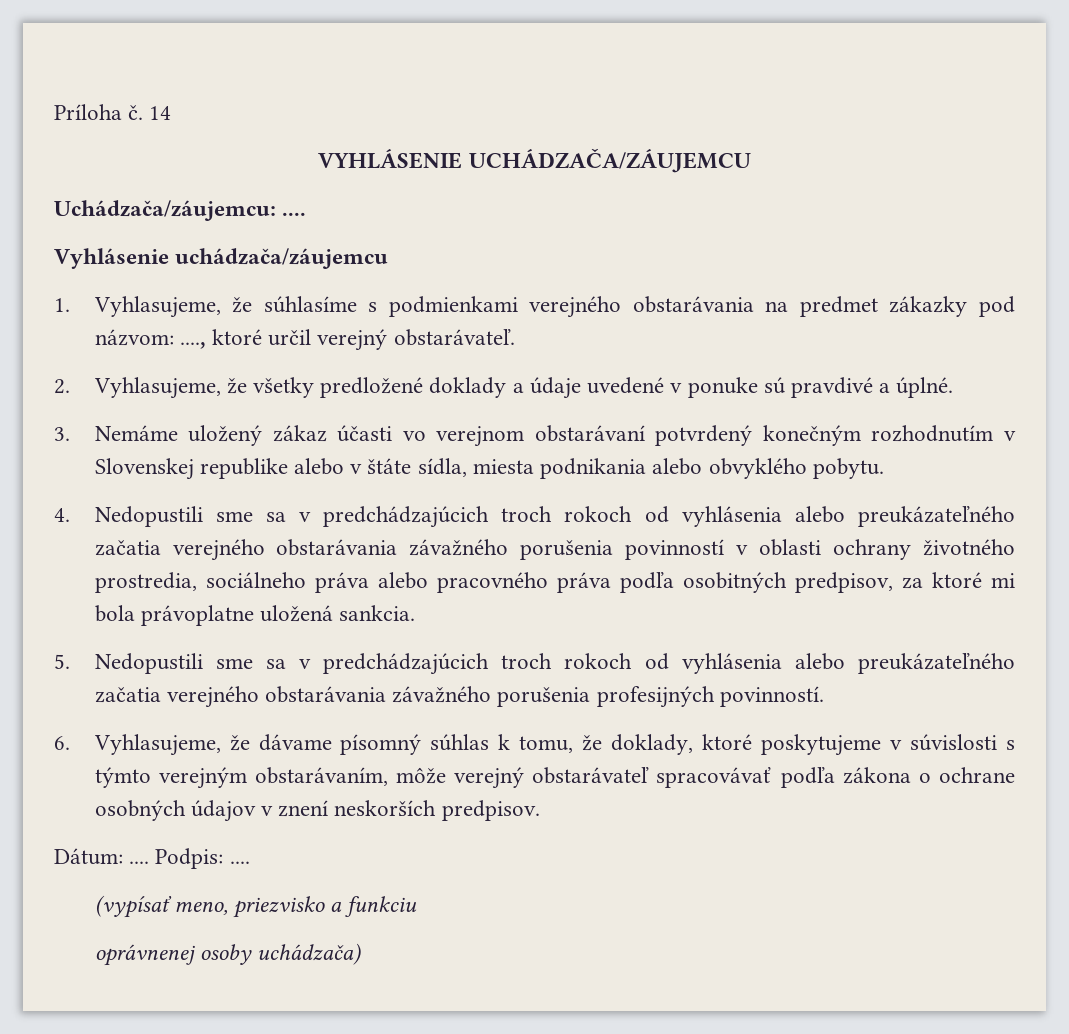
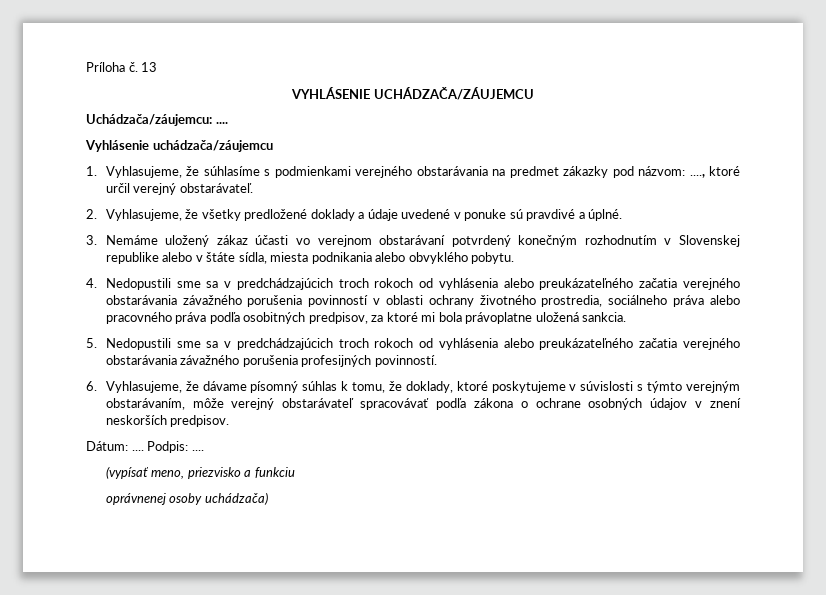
- 14
+ 13

